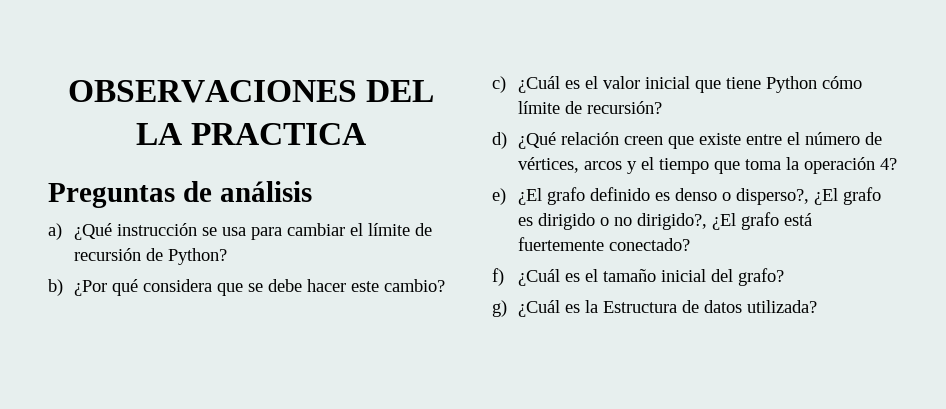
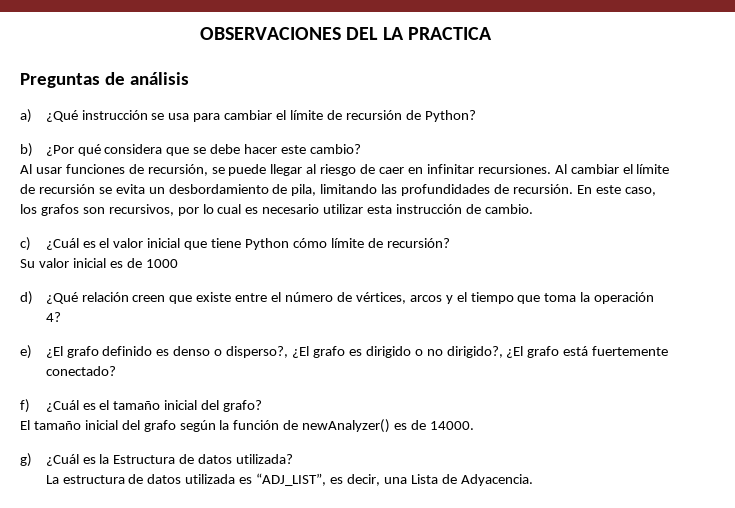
+ Al usar funciones de recursión, se puede llegar al riesgo de caer en infinitar recursiones. Al cambiar el límite de recursión se evita un desbordamiento de pila, limitando las profundidades de recursión. En este caso, los grafos son recursivos, por lo cual es necesario utilizar esta instrucción de cambio.
+ Su valor inicial es de 1000
+ El tamaño inicial del grafo según la función de newAnalyzer() es de 14000.
+ La estructura de datos utilizada es “ADJ_LIST”, es decir, una Lista de Adyacencia.

